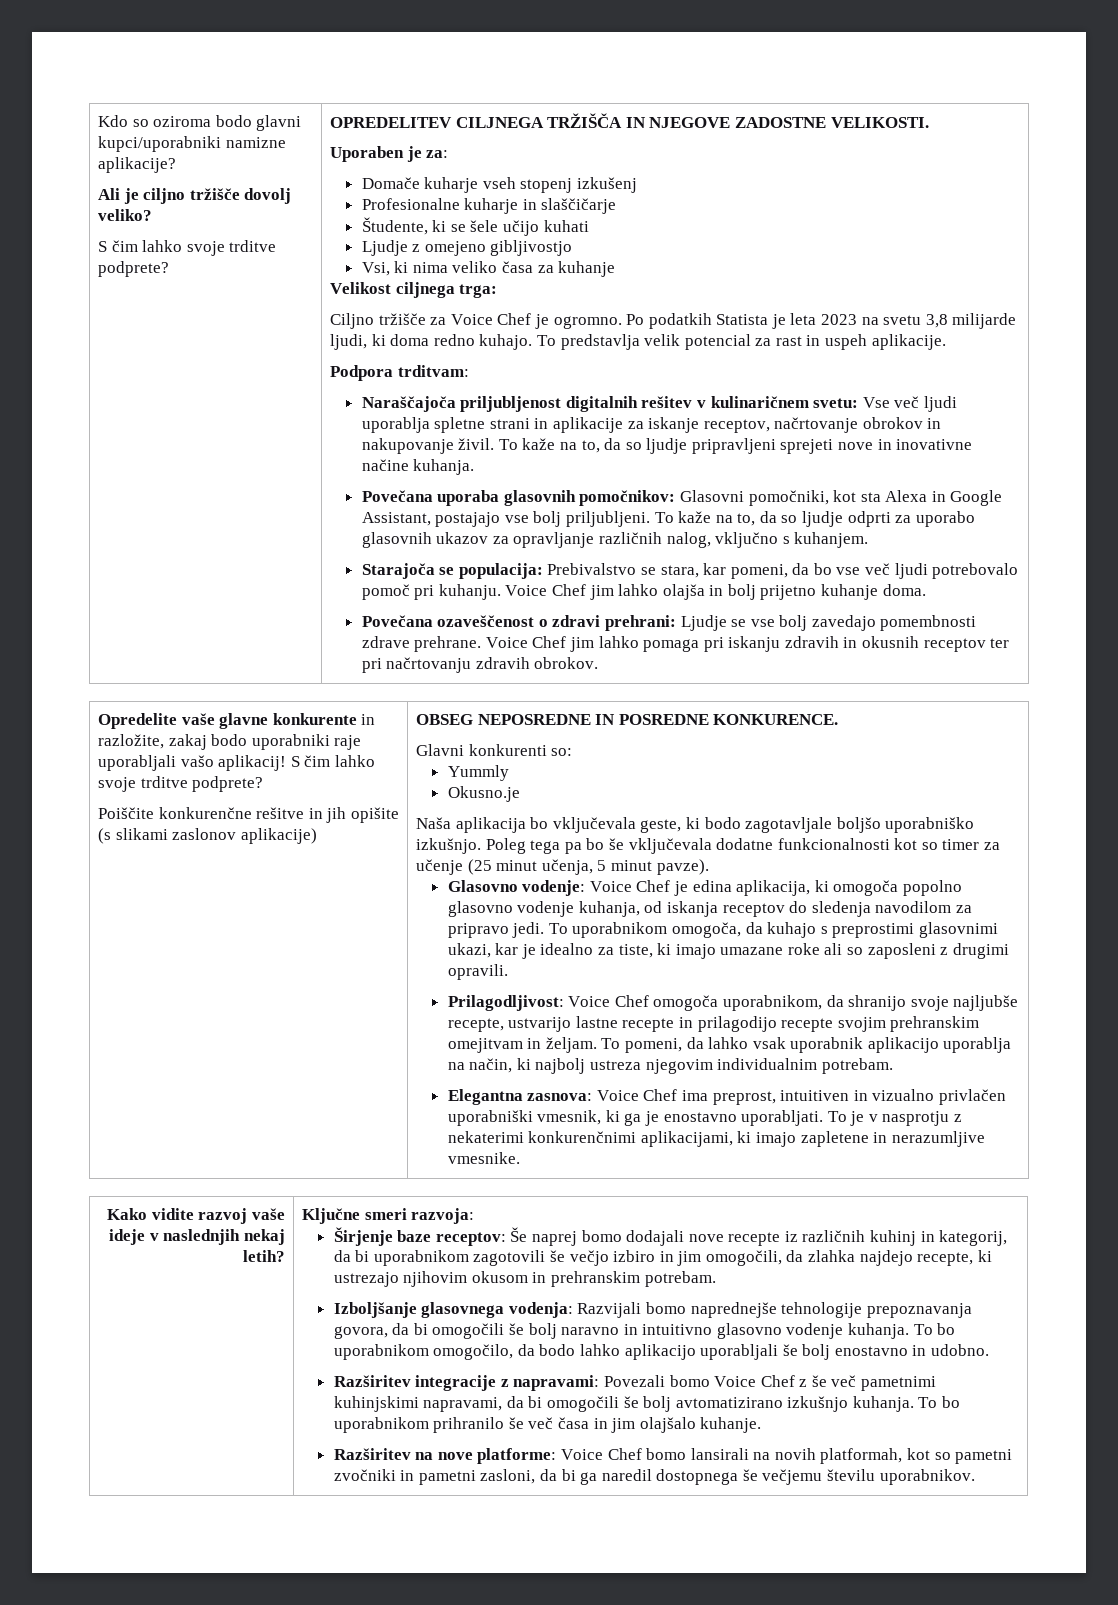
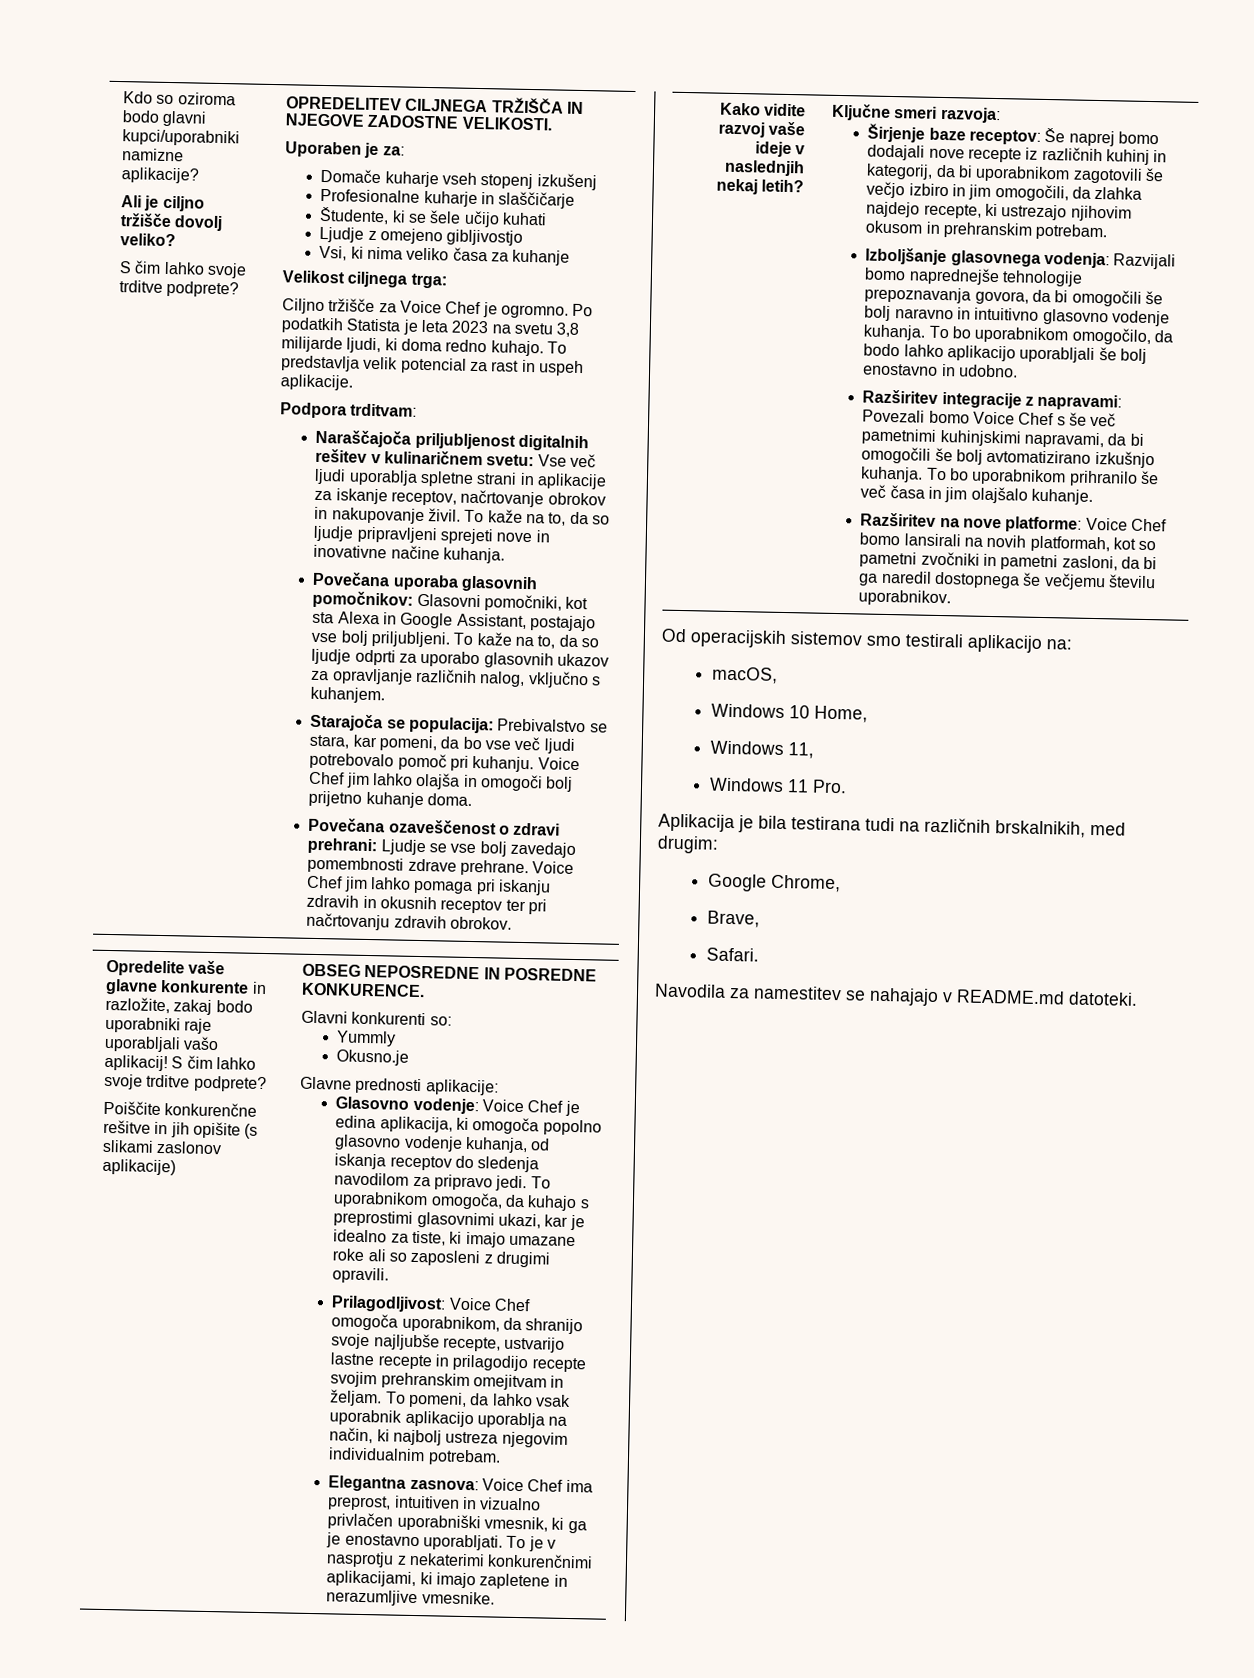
- Voice Chef jim lahko olajša in bolj prijetno kuhanje doma.
+ Voice Chef jim lahko olajša in omogoči bolj prijetno kuhanje doma.
- Naša aplikacija bo vključevala geste, ki bodo zagotavljale boljšo uporabniško izkušnjo. Poleg tega pa bo še vključevala dodatne funkcionalnosti kot so timer za učenje (25 minut učenja, 5 minut pavze).
+ Glavne prednosti aplikacije:
- Razširitev integracije z napravami: Povezali bomo Voice Chef z še več pametnimi kuhinjskimi napravami, da bi omogočili še bolj avtomatizirano izkušnjo kuhanja.
+ Razširitev integracije z napravami: Povezali bomo Voice Chef s še več pametnimi kuhinjskimi napravami, da bi omogočili še bolj avtomatizirano izkušnjo kuhanja.
+ Od operacijskih sistemov smo testirali aplikacijo na:
+ macOS,
+ Windows 10 Home,
+ Windows 11,
+ Windows 11 Pro.
+ Aplikacija je bila testirana tudi na različnih brskalnikih, med drugim:
+ Google Chrome,
+ Brave,
+ Safari.
+ Navodila za namestitev se nahajajo v README.md datoteki.

